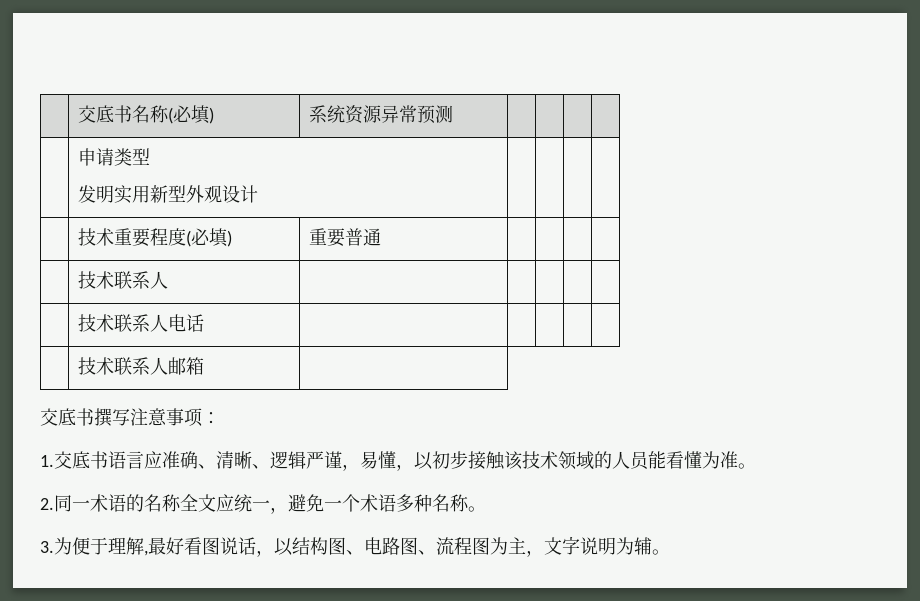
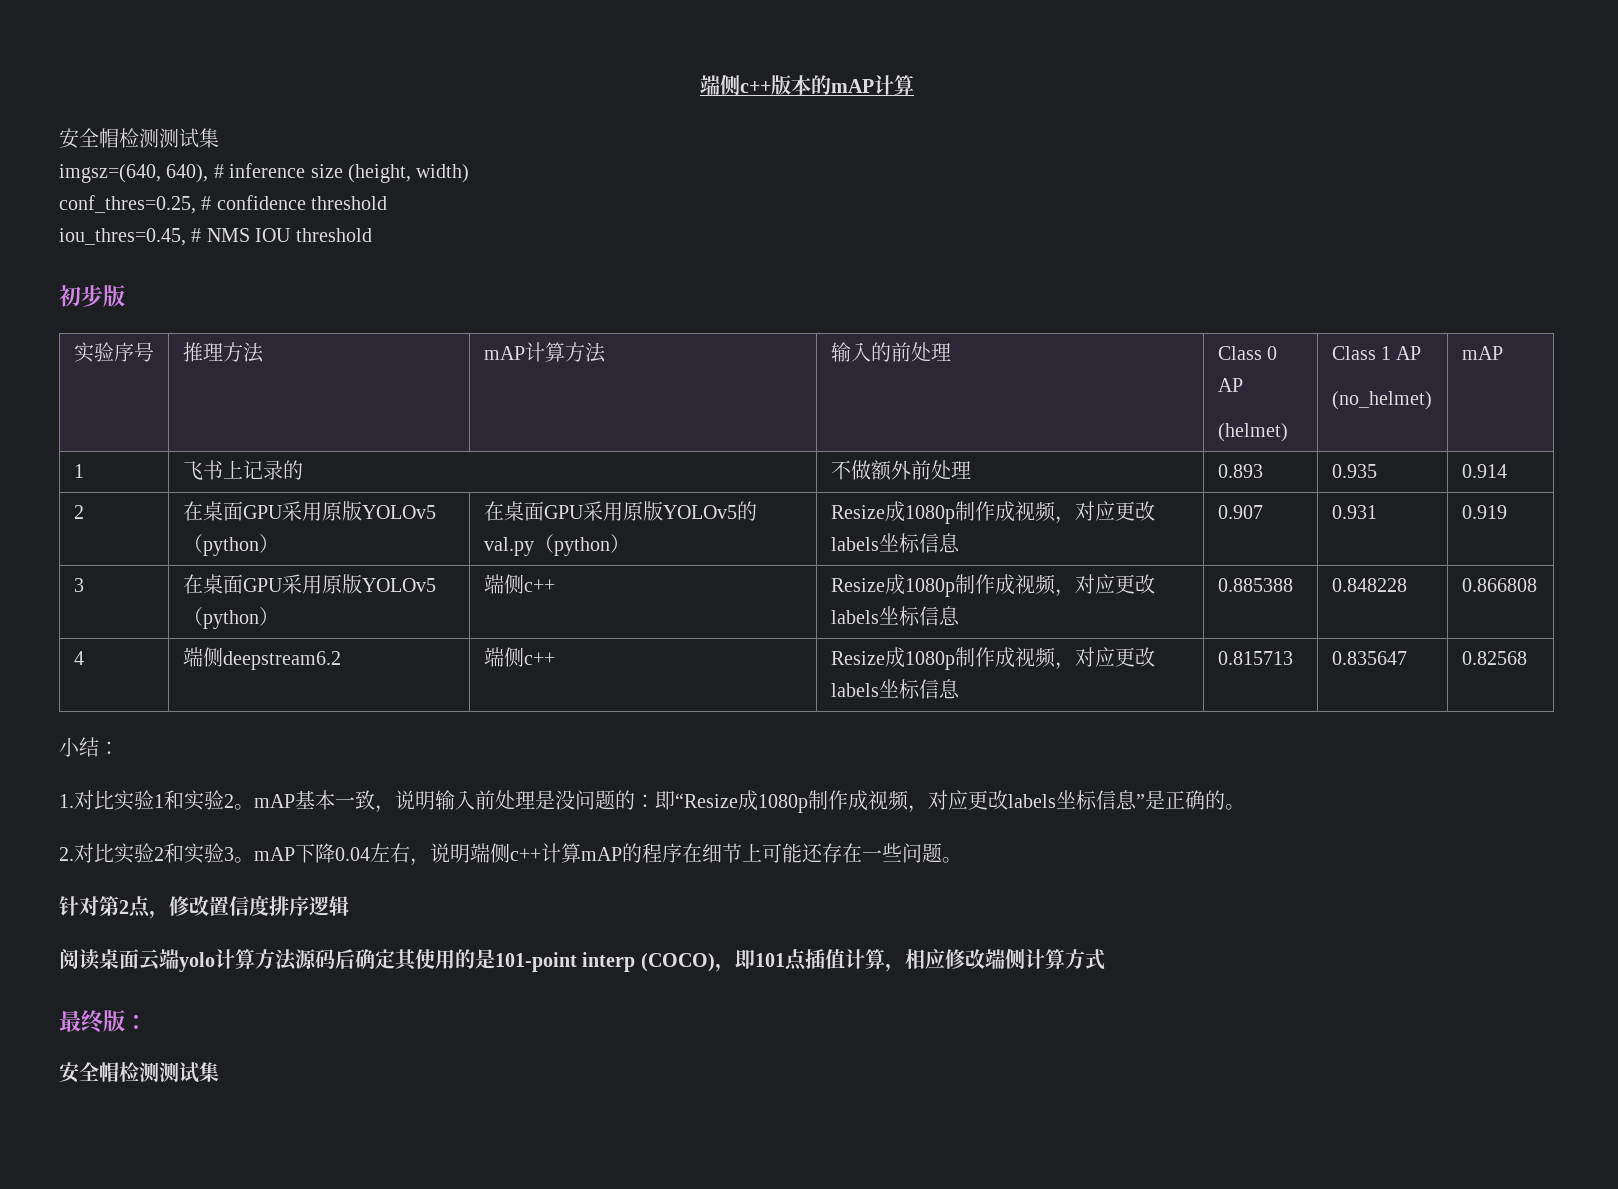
- | 交底书名称(必填) | 系统资源异常预测 | | | |
- | 申请类型
- 发明实用新型外观设计 | | | |
- | 技术重要程度(必填) | 重要普通 | | | |
- | 技术联系人 | | | | |
- | 技术联系人电话 | | | | |
- | 技术联系人邮箱 |
- 交底书撰写注意事项：
- 1.交底书语言应准确、清晰、逻辑严谨，易懂，以初步接触该技术领域的人员能看懂为准。
- 2.同一术语的名称全文应统一，避免一个术语多种名称。
- 3.为便于理解,最好看图说话，以结构图、电路图、流程图为主，文字说明为辅。
+ 端侧c++版本的mAP计算
+ 安全帽检测测试集
+ imgsz=(640, 640), # inference size (height, width)
+ conf_thres=0.25, # confidence threshold
+ iou_thres=0.45, # NMS IOU threshold
+ 初步版
+ 实验序号 | 推理方法 | mAP计算方法 | 输入的前处理 | Class 0 AP
+ (helmet) | Class 1 AP
+ (no_helmet) | mAP
+ 1 | 飞书上记录的 | 不做额外前处理 | 0.893 | 0.935 | 0.914
+ 2 | 在桌面GPU采用原版YOLOv5（python） | 在桌面GPU采用原版YOLOv5的val.py（python） | Resize成1080p制作成视频，对应更改labels坐标信息 | 0.907 | 0.931 | 0.919
+ 3 | 在桌面GPU采用原版YOLOv5（python） | 端侧c++ | Resize成1080p制作成视频，对应更改labels坐标信息 | 0.885388 | 0.848228 | 0.866808
+ 4 | 端侧deepstream6.2 | 端侧c++ | Resize成1080p制作成视频，对应更改labels坐标信息 | 0.815713 | 0.835647 | 0.82568
+ 小结：
+ 1.对比实验1和实验2。mAP基本一致，说明输入前处理是没问题的：即“Resize成1080p制作成视频，对应更改labels坐标信息”是正确的。
+ 2.对比实验2和实验3。mAP下降0.04左右，说明端侧c++计算mAP的程序在细节上可能还存在一些问题。
+ 针对第2点，修改置信度排序逻辑
+ 阅读桌面云端yolo计算方法源码后确定其使用的是101-point interp (COCO)，即101点插值计算，相应修改端侧计算方式
+ 最终版：
+ 安全帽检测测试集

